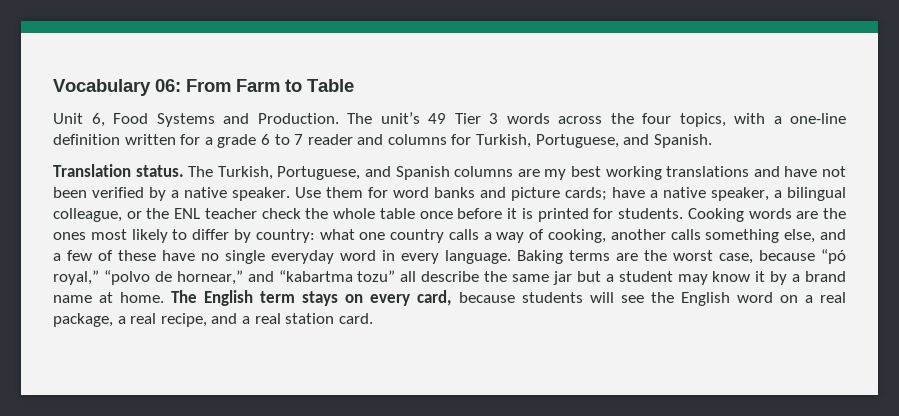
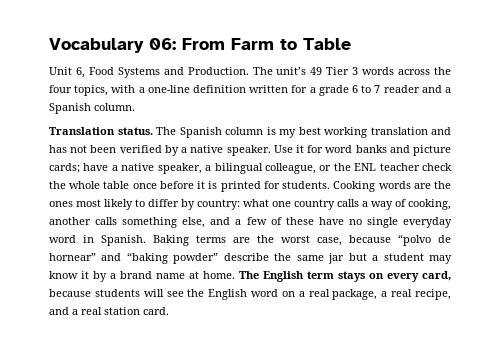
- The unit’s 49 Tier 3 words across the four topics, with a one-line definition written for a grade 6 to 7 reader and columns for Turkish, Portuguese, and Spanish.
- Translation status. The Turkish, Portuguese, and Spanish columns are my best working translations and have not been verified by a native speaker.
+ The unit’s 49 Tier 3 words across the four topics, with a one-line definition written for a grade 6 to 7 reader and a Spanish column.
+ Translation status. The Spanish column is my best working translation and has not been verified by a native speaker.
- Use them for word banks and picture cards; have a native speaker, a bilingual colleague, or the ENL teacher check the whole table once before it is printed for students.
+ Use it for word banks and picture cards; have a native speaker, a bilingual colleague, or the ENL teacher check the whole table once before it is printed for students.
- Cooking words are the ones most likely to differ by country: what one country calls a way of cooking, another calls something else, and a few of these have no single everyday word in every language.
+ Cooking words are the ones most likely to differ by country: what one country calls a way of cooking, another calls something else, and a few of these have no single everyday word in Spanish.
- Baking terms are the worst case, because “pó royal,” “polvo de hornear,” and “kabartma tozu” all describe the same jar but a student may know it by a brand name at home.
+ Baking terms are the worst case, because “polvo de hornear” and “baking powder” describe the same jar but a student may know it by a brand name at home.

